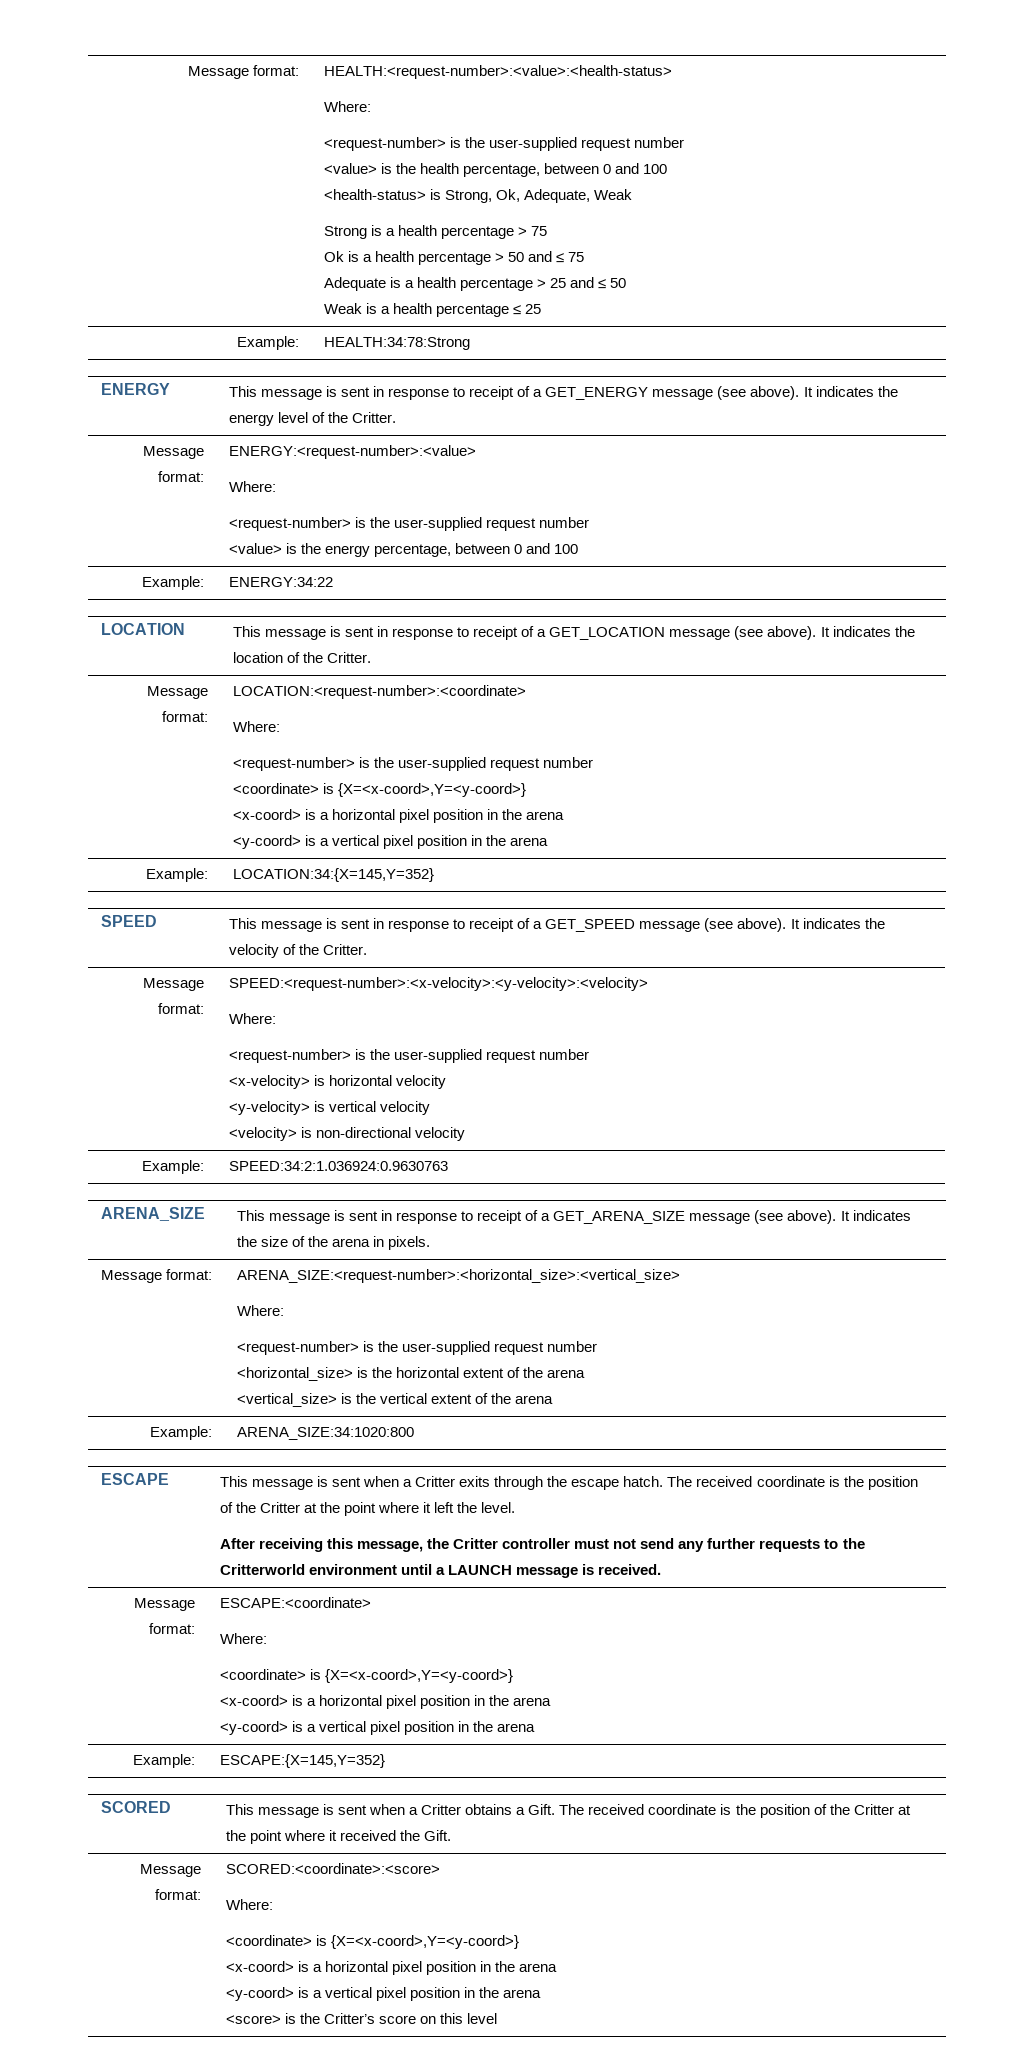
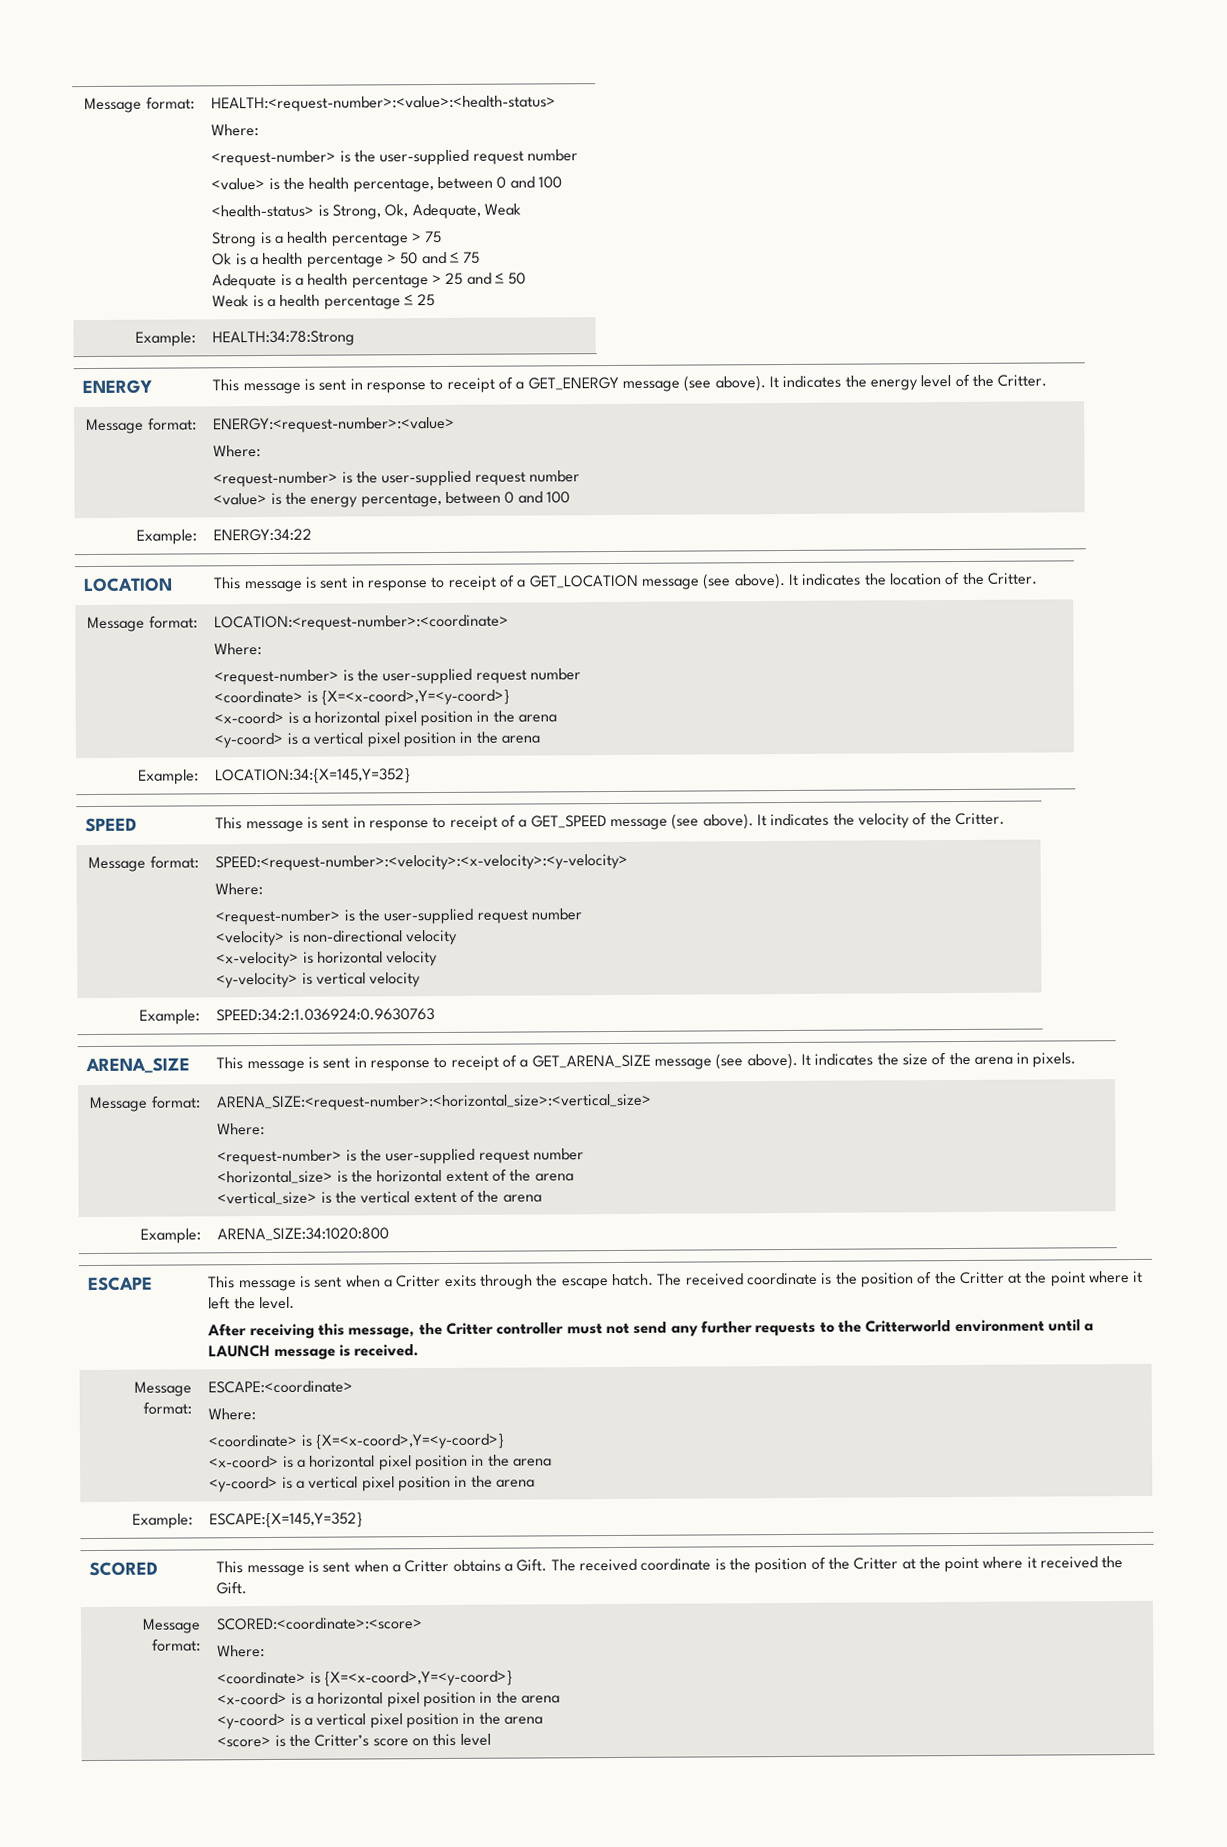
- Message format: | SPEED:<request-number>:<x-velocity>:<y-velocity>:<velocity>
+ Message format: | SPEED:<request-number>:<velocity>:<x-velocity>:<y-velocity>
  Where:
  <request-number> is the user-supplied request number
+ <velocity> is non-directional velocity
  <x-velocity> is horizontal velocity
  <y-velocity> is vertical velocity
- <velocity> is non-directional velocity

